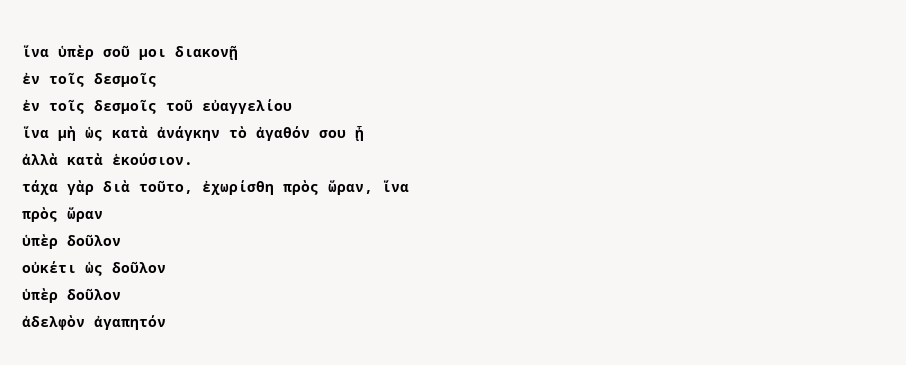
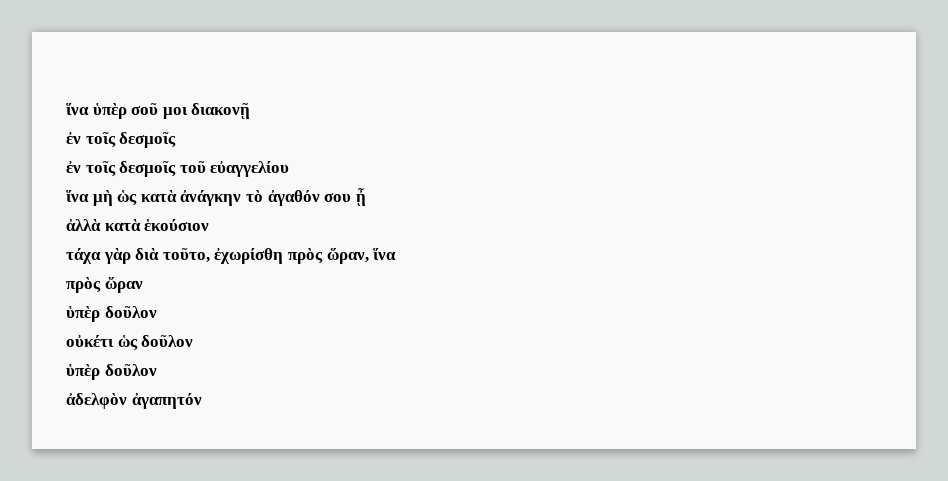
- ἀλλὰ κατὰ ἑκούσιον.
+ ἀλλὰ κατὰ ἑκούσιον

